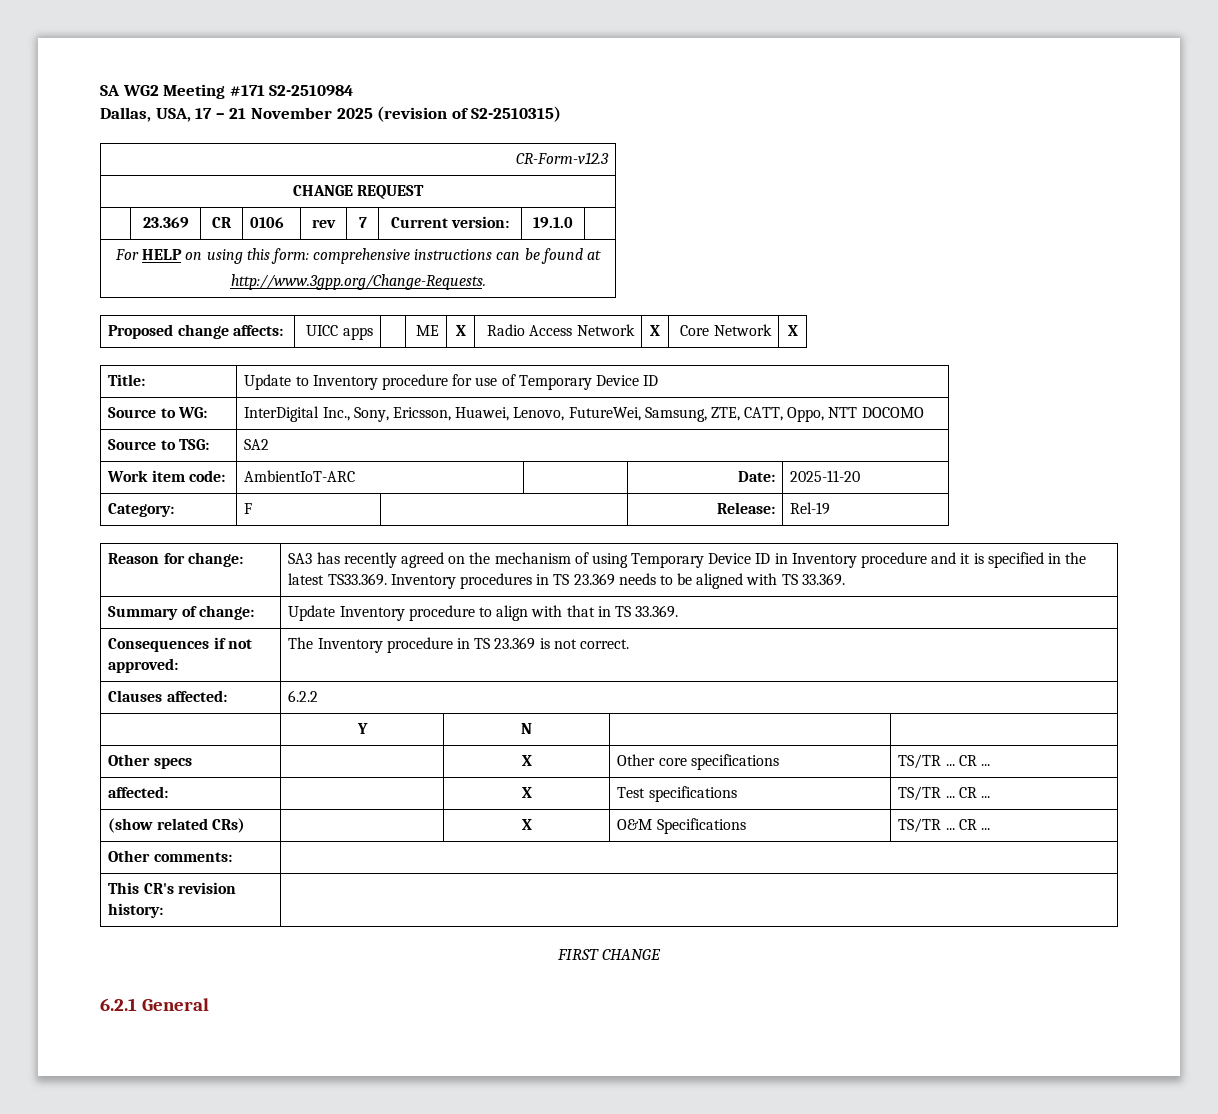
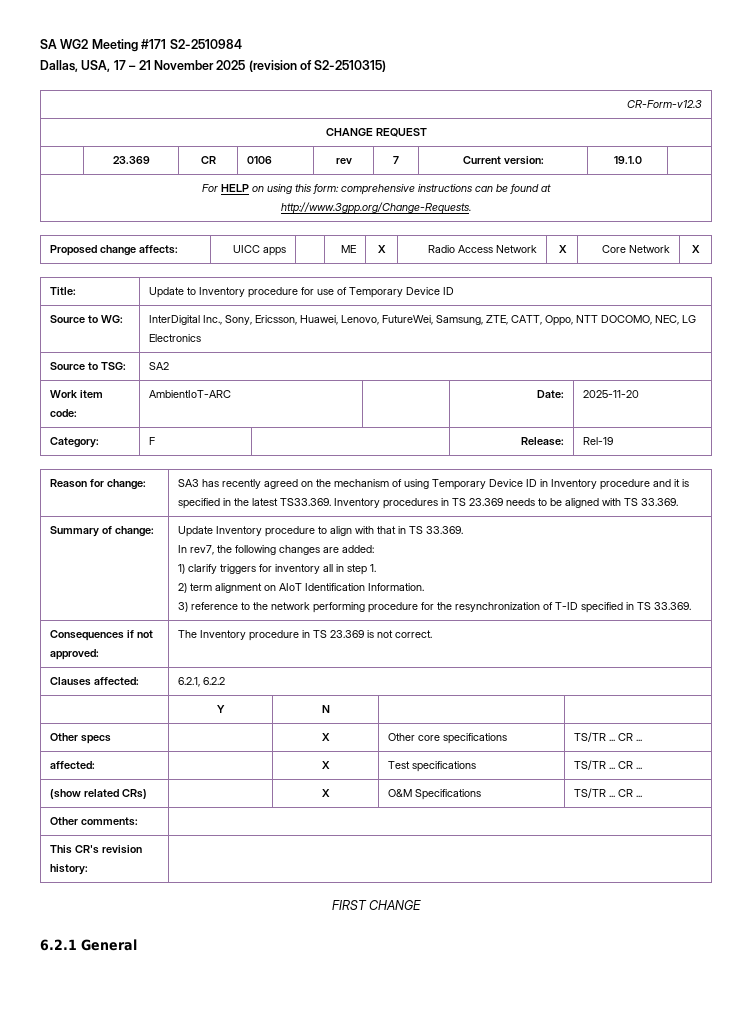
- Source to WG: | InterDigital Inc., Sony, Ericsson, Huawei, Lenovo, FutureWei, Samsung, ZTE, CATT, Oppo, NTT DOCOMO
+ Source to WG: | InterDigital Inc., Sony, Ericsson, Huawei, Lenovo, FutureWei, Samsung, ZTE, CATT, Oppo, NTT DOCOMO, NEC, LG Electronics
+ In rev7, the following changes are added:
+ 1) clarify triggers for inventory all in step 1.
+ 2) term alignment on AIoT Identification Information.
+ 3) reference to the network performing procedure for the resynchronization of T-ID specified in TS 33.369.
- Clauses affected: | 6.2.2
+ Clauses affected: | 6.2.1, 6.2.2

